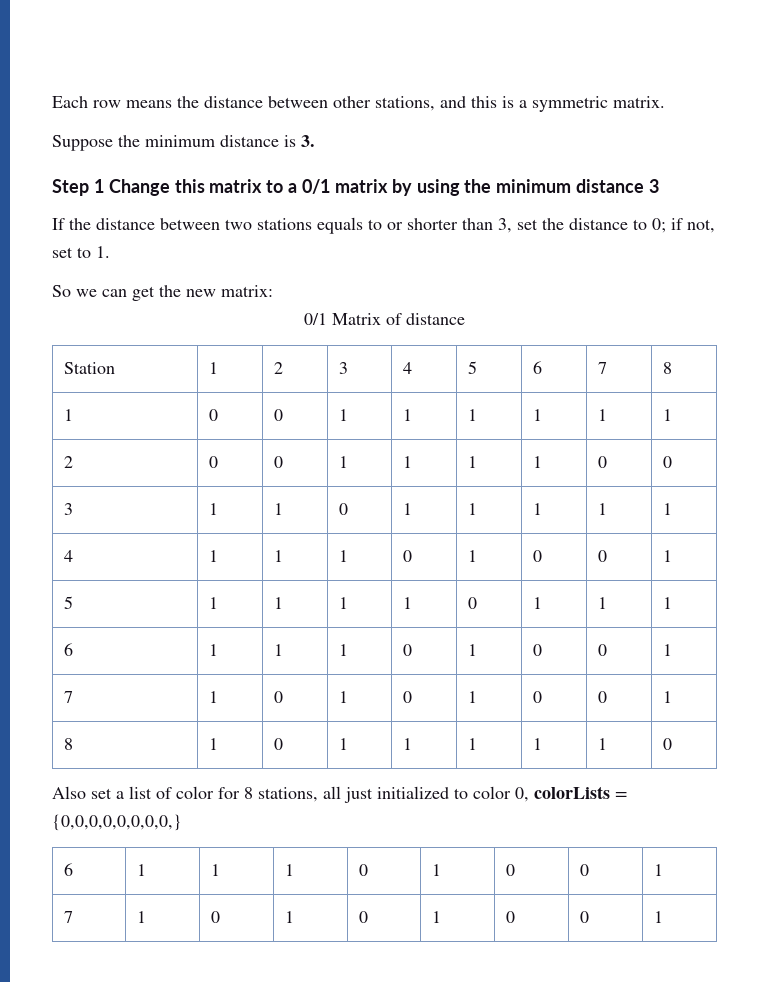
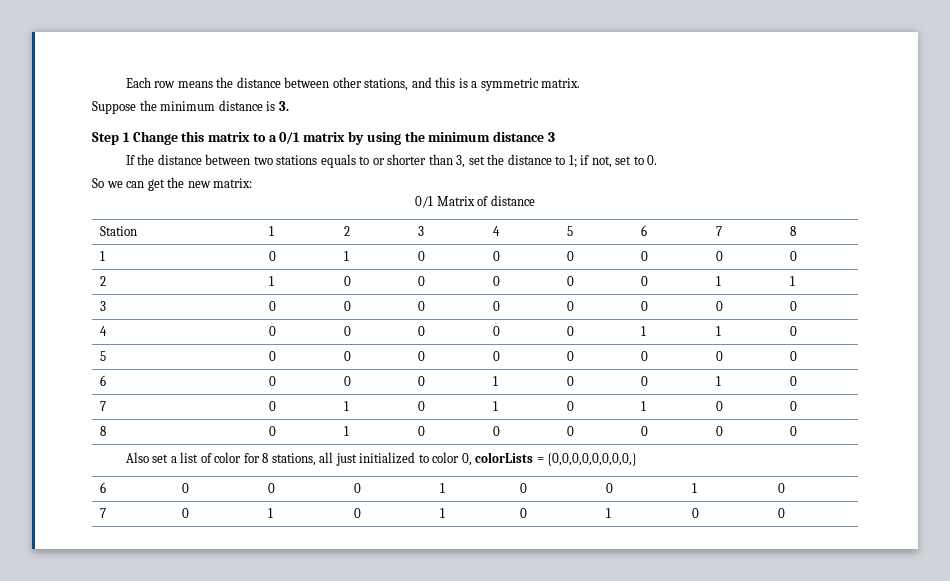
- If the distance between two stations equals to or shorter than 3, set the distance to 0; if not, set to 1.
+ If the distance between two stations equals to or shorter than 3, set the distance to 1; if not, set to 0.
- 1 | 0 | 0 | 1 | 1 | 1 | 1 | 1 | 1
- 2 | 0 | 0 | 1 | 1 | 1 | 1 | 0 | 0
- 3 | 1 | 1 | 0 | 1 | 1 | 1 | 1 | 1
- 4 | 1 | 1 | 1 | 0 | 1 | 0 | 0 | 1
- 5 | 1 | 1 | 1 | 1 | 0 | 1 | 1 | 1
- 6 | 1 | 1 | 1 | 0 | 1 | 0 | 0 | 1
- 7 | 1 | 0 | 1 | 0 | 1 | 0 | 0 | 1
- 8 | 1 | 0 | 1 | 1 | 1 | 1 | 1 | 0
+ 1 | 0 | 1 | 0 | 0 | 0 | 0 | 0 | 0
+ 2 | 1 | 0 | 0 | 0 | 0 | 0 | 1 | 1
+ 3 | 0 | 0 | 0 | 0 | 0 | 0 | 0 | 0
+ 4 | 0 | 0 | 0 | 0 | 0 | 1 | 1 | 0
+ 5 | 0 | 0 | 0 | 0 | 0 | 0 | 0 | 0
+ 6 | 0 | 0 | 0 | 1 | 0 | 0 | 1 | 0
+ 7 | 0 | 1 | 0 | 1 | 0 | 1 | 0 | 0
+ 8 | 0 | 1 | 0 | 0 | 0 | 0 | 0 | 0
  Also set a list of color for 8 stations, all just initialized to color 0, colorLists = {0,0,0,0,0,0,0,0,}
- 6 | 1 | 1 | 1 | 0 | 1 | 0 | 0 | 1
- 7 | 1 | 0 | 1 | 0 | 1 | 0 | 0 | 1
+ 6 | 0 | 0 | 0 | 1 | 0 | 0 | 1 | 0
+ 7 | 0 | 1 | 0 | 1 | 0 | 1 | 0 | 0

